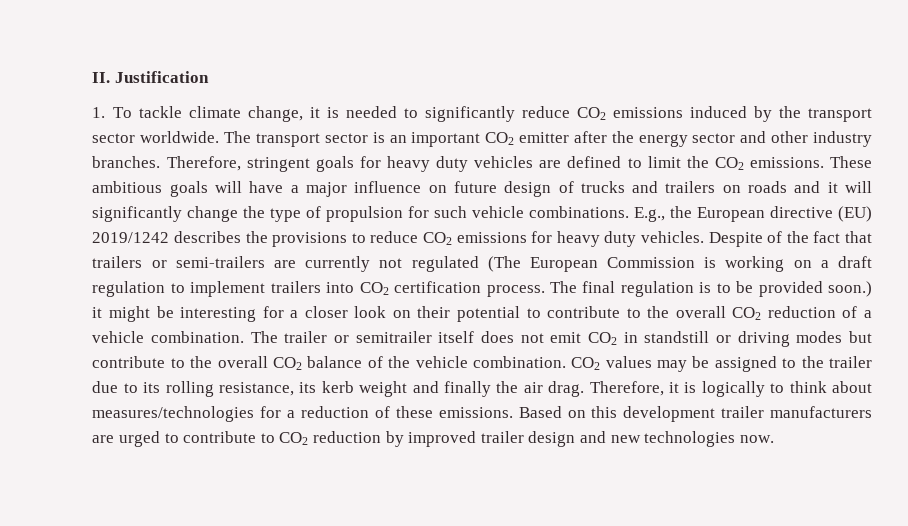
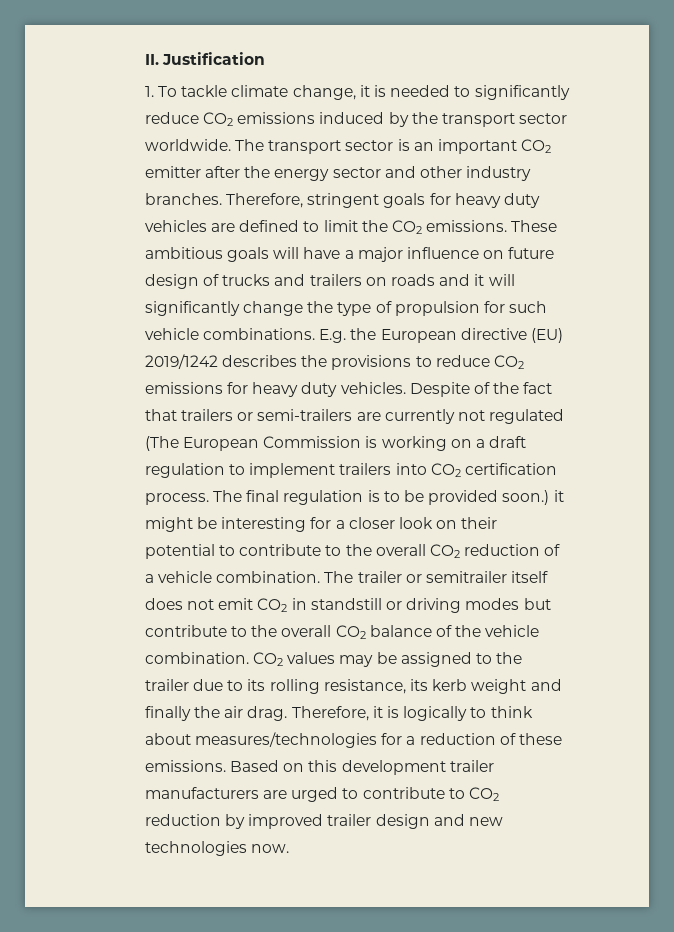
- E.g., the European directive (EU) 2019/1242 describes the provisions to reduce CO2 emissions for heavy duty vehicles.
+ E.g. the European directive (EU) 2019/1242 describes the provisions to reduce CO2 emissions for heavy duty vehicles.

